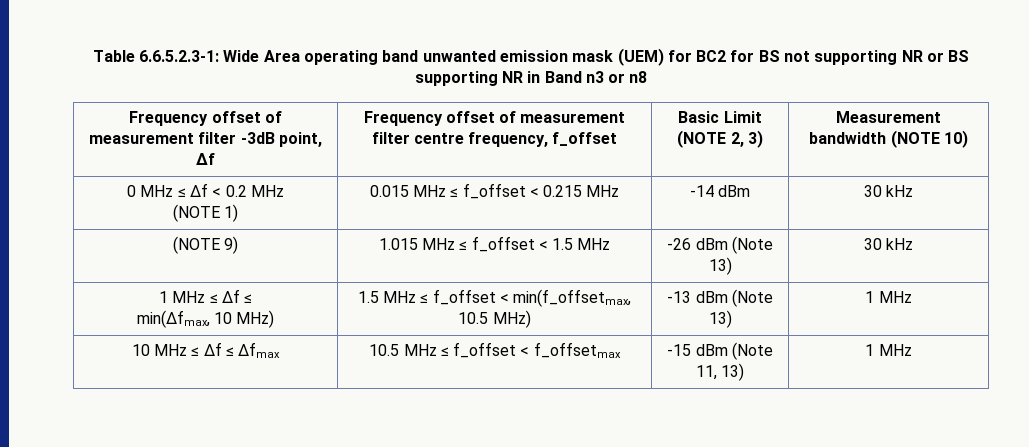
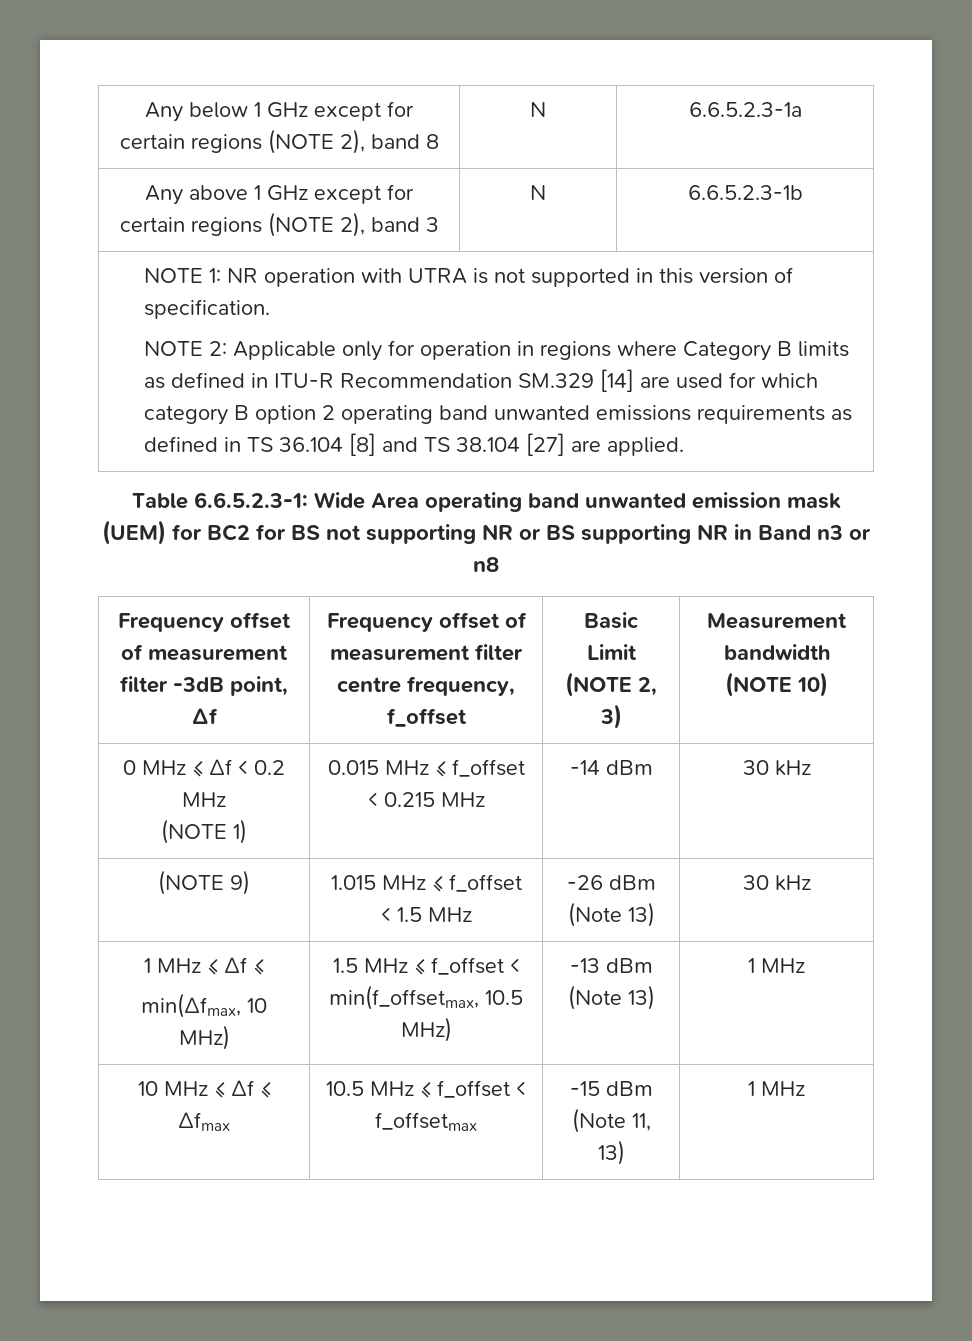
+ Any below 1 GHz except for certain regions (NOTE 2), band 8 | N | 6.6.5.2.3-1a
+ Any above 1 GHz except for certain regions (NOTE 2), band 3 | N | 6.6.5.2.3-1b
+ NOTE 1: NR operation with UTRA is not supported in this version of specification.
+ NOTE 2: Applicable only for operation in regions where Category B limits as defined in ITU-R Recommendation SM.329 [14] are used for which category B option 2 operating band unwanted emissions requirements as defined in TS 36.104 [8] and TS 38.104 [27] are applied.

